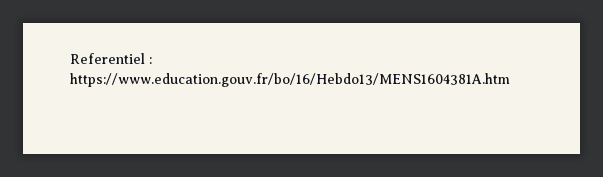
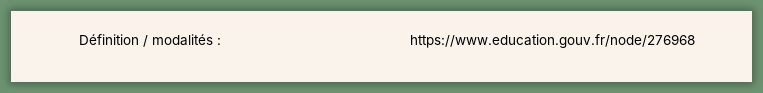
- Referentiel : https://www.education.gouv.fr/bo/16/Hebdo13/MENS1604381A.htm
+ Définition / modalités : https://www.education.gouv.fr/node/276968

